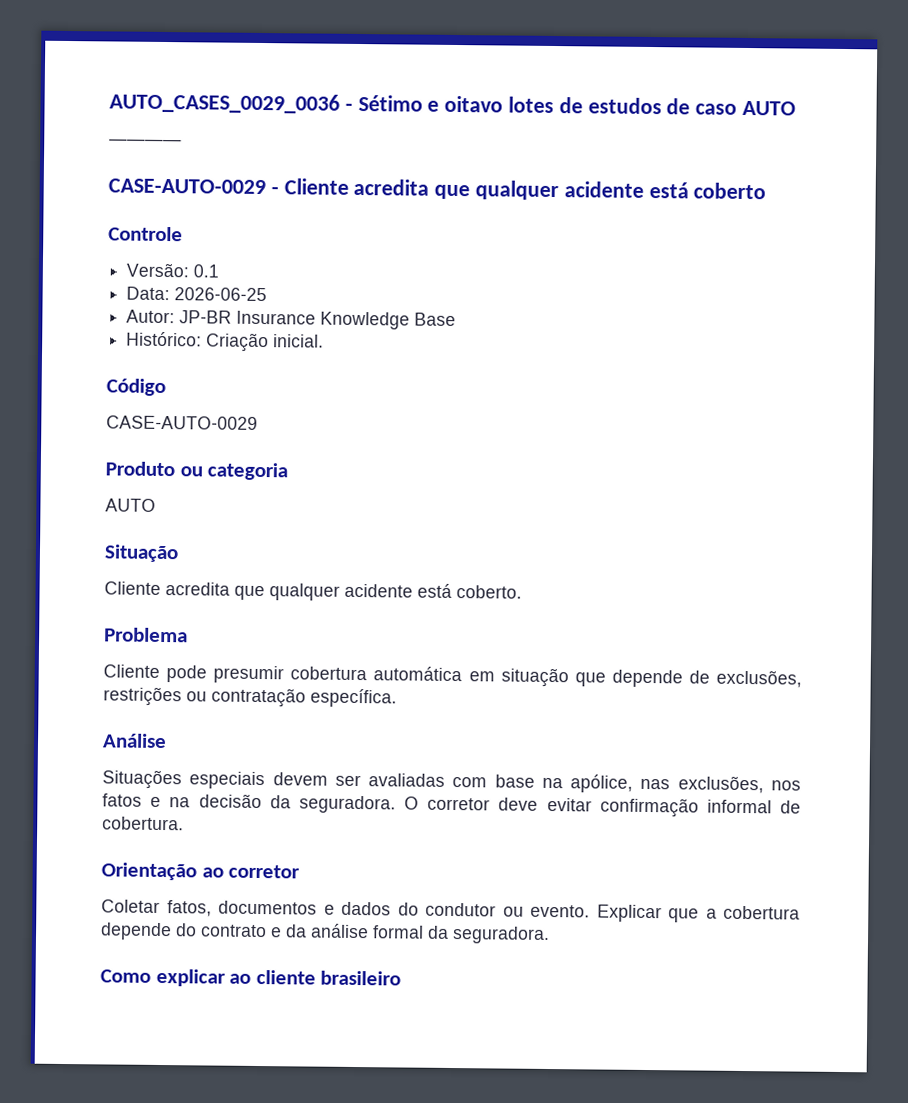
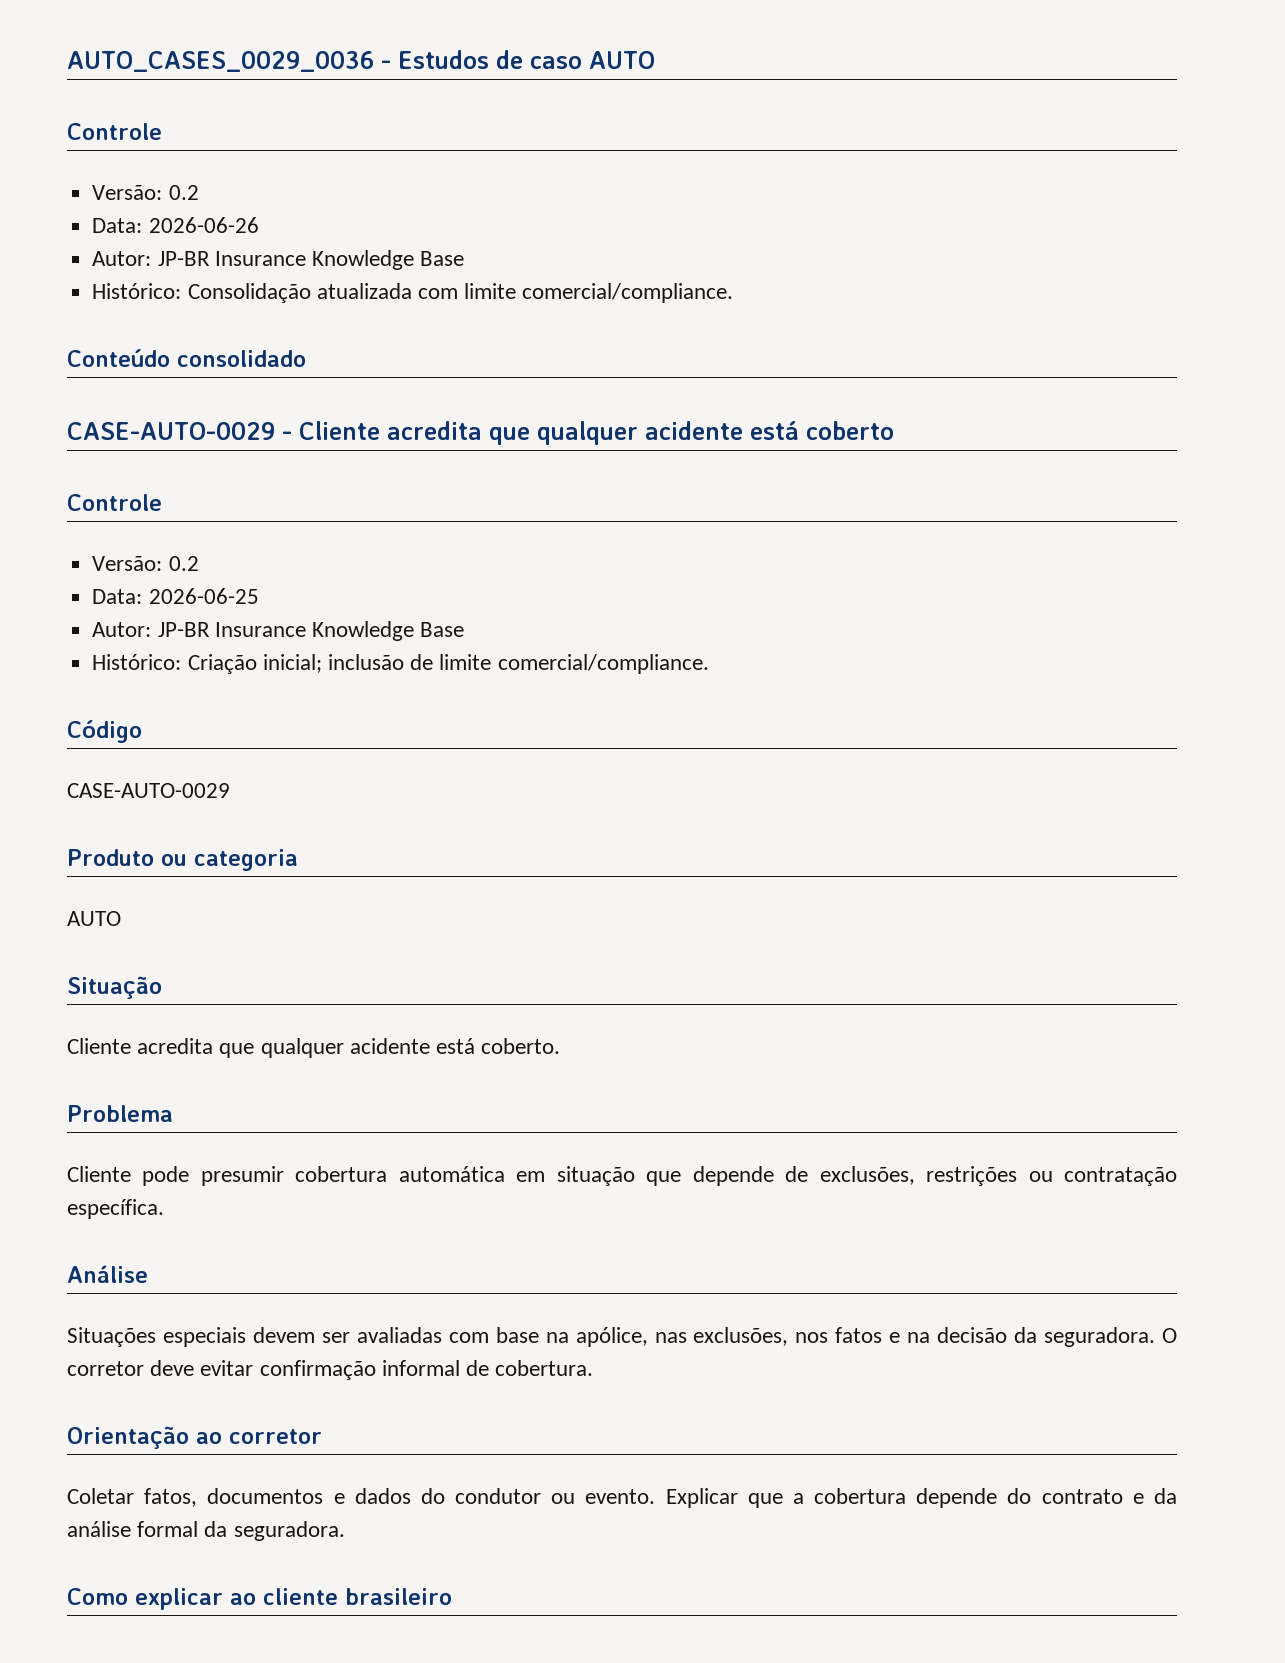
- AUTO_CASES_0029_0036 - Sétimo e oitavo lotes de estudos de caso AUTO
- ————
+ AUTO_CASES_0029_0036 - Estudos de caso AUTO
+ Controle
+ Versão: 0.2
+ Data: 2026-06-26
+ Autor: JP-BR Insurance Knowledge Base
+ Histórico: Consolidação atualizada com limite comercial/compliance.
+ Conteúdo consolidado
  CASE-AUTO-0029 - Cliente acredita que qualquer acidente está coberto
  Controle
- Versão: 0.1
+ Versão: 0.2
- Histórico: Criação inicial.
+ Histórico: Criação inicial; inclusão de limite comercial/compliance.

